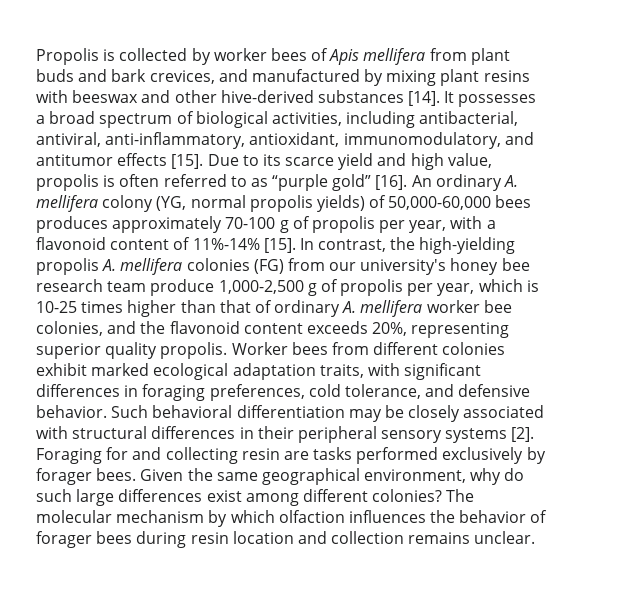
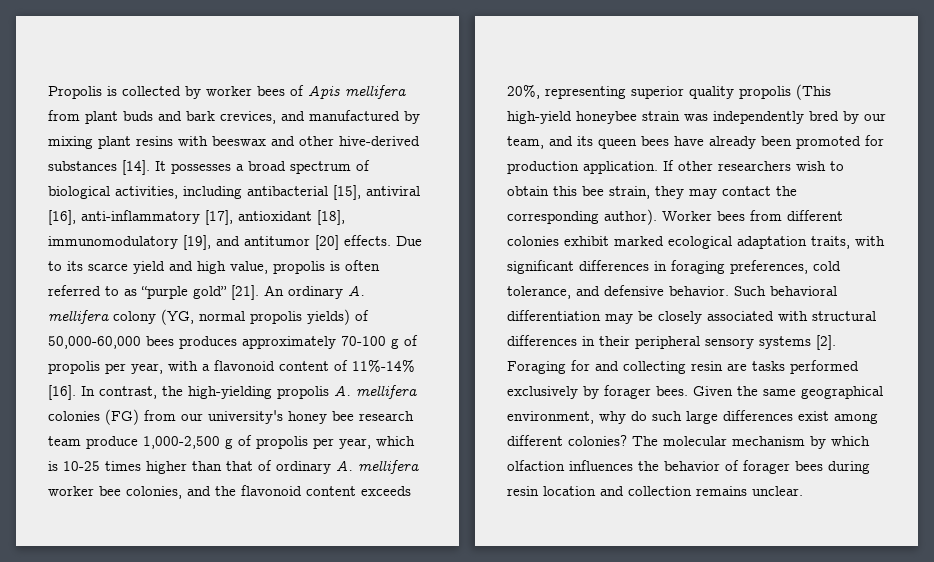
- It possesses a broad spectrum of biological activities, including antibacterial, antiviral, anti-inflammatory, antioxidant, immunomodulatory, and antitumor effects [15].
+ It possesses a broad spectrum of biological activities, including antibacterial [15], antiviral [16], anti-inflammatory [17], antioxidant [18], immunomodulatory [19], and antitumor [20] effects.
- Due to its scarce yield and high value, propolis is often referred to as “purple gold” [16].
+ Due to its scarce yield and high value, propolis is often referred to as “purple gold” [21].
- An ordinary A. mellifera colony (YG, normal propolis yields) of 50,000-60,000 bees produces approximately 70-100 g of propolis per year, with a flavonoid content of 11%-14% [15].
+ An ordinary A. mellifera colony (YG, normal propolis yields) of 50,000-60,000 bees produces approximately 70-100 g of propolis per year, with a flavonoid content of 11%-14% [16].
- In contrast, the high-yielding propolis A. mellifera colonies (FG) from our university's honey bee research team produce 1,000-2,500 g of propolis per year, which is 10-25 times higher than that of ordinary A. mellifera worker bee colonies, and the flavonoid content exceeds 20%, representing superior quality propolis.
+ In contrast, the high-yielding propolis A. mellifera colonies (FG) from our university's honey bee research team produce 1,000-2,500 g of propolis per year, which is 10-25 times higher than that of ordinary A. mellifera worker bee colonies, and the flavonoid content exceeds 20%, representing superior quality propolis (This high-yield honeybee strain was independently bred by our team, and its queen bees have already been promoted for production application. If other researchers wish to obtain this bee strain, they may contact the corresponding author).

